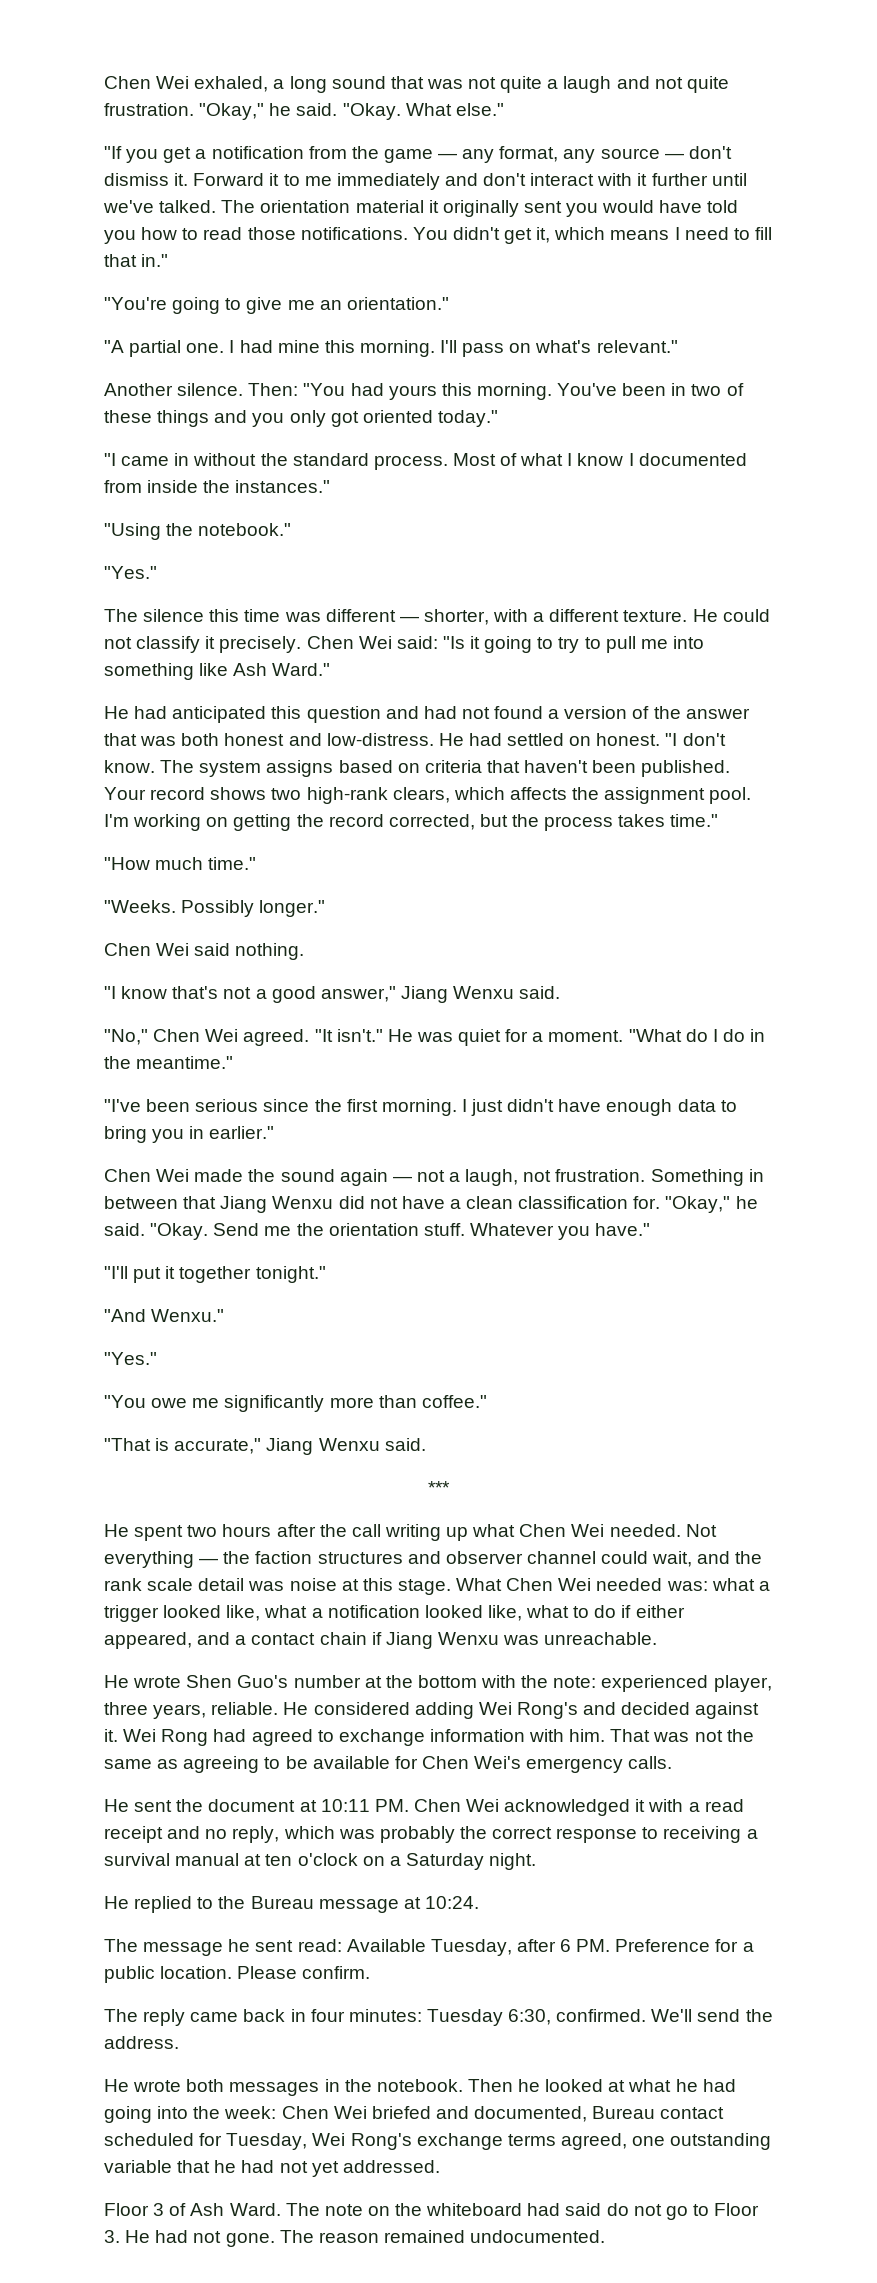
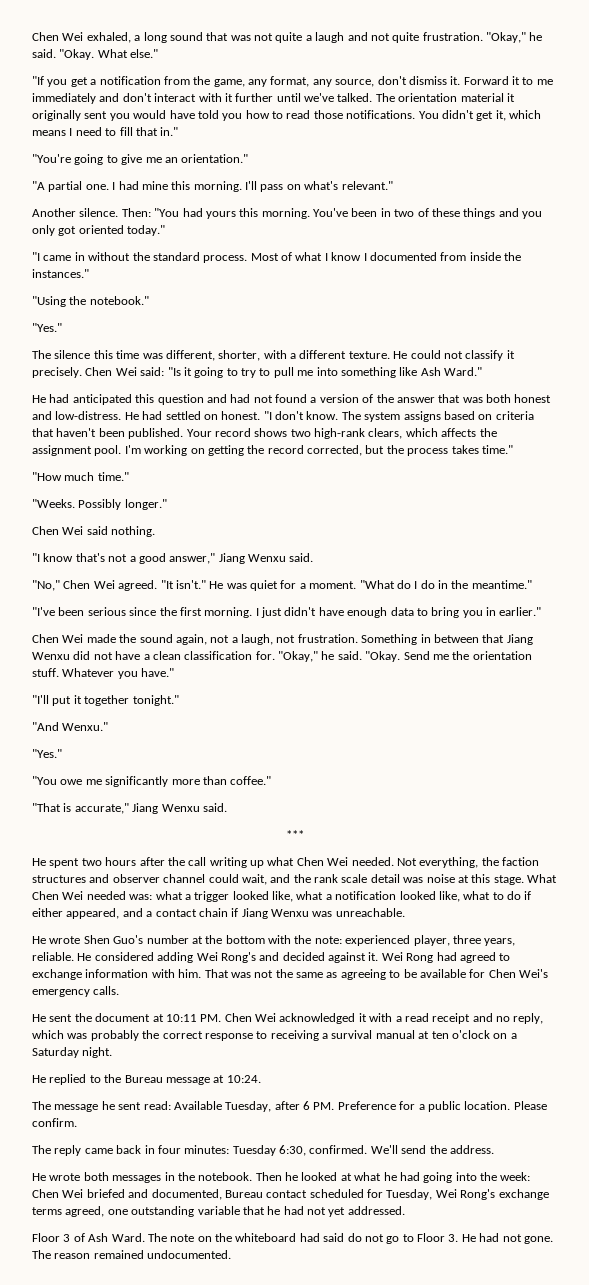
- "If you get a notification from the game — any format, any source — don't dismiss it.
+ "If you get a notification from the game, any format, any source, don't dismiss it.
- The silence this time was different — shorter, with a different texture.
+ The silence this time was different, shorter, with a different texture.
- Chen Wei made the sound again — not a laugh, not frustration.
+ Chen Wei made the sound again, not a laugh, not frustration.
- Not everything — the faction structures and observer channel could wait, and the rank scale detail was noise at this stage.
+ Not everything, the faction structures and observer channel could wait, and the rank scale detail was noise at this stage.

